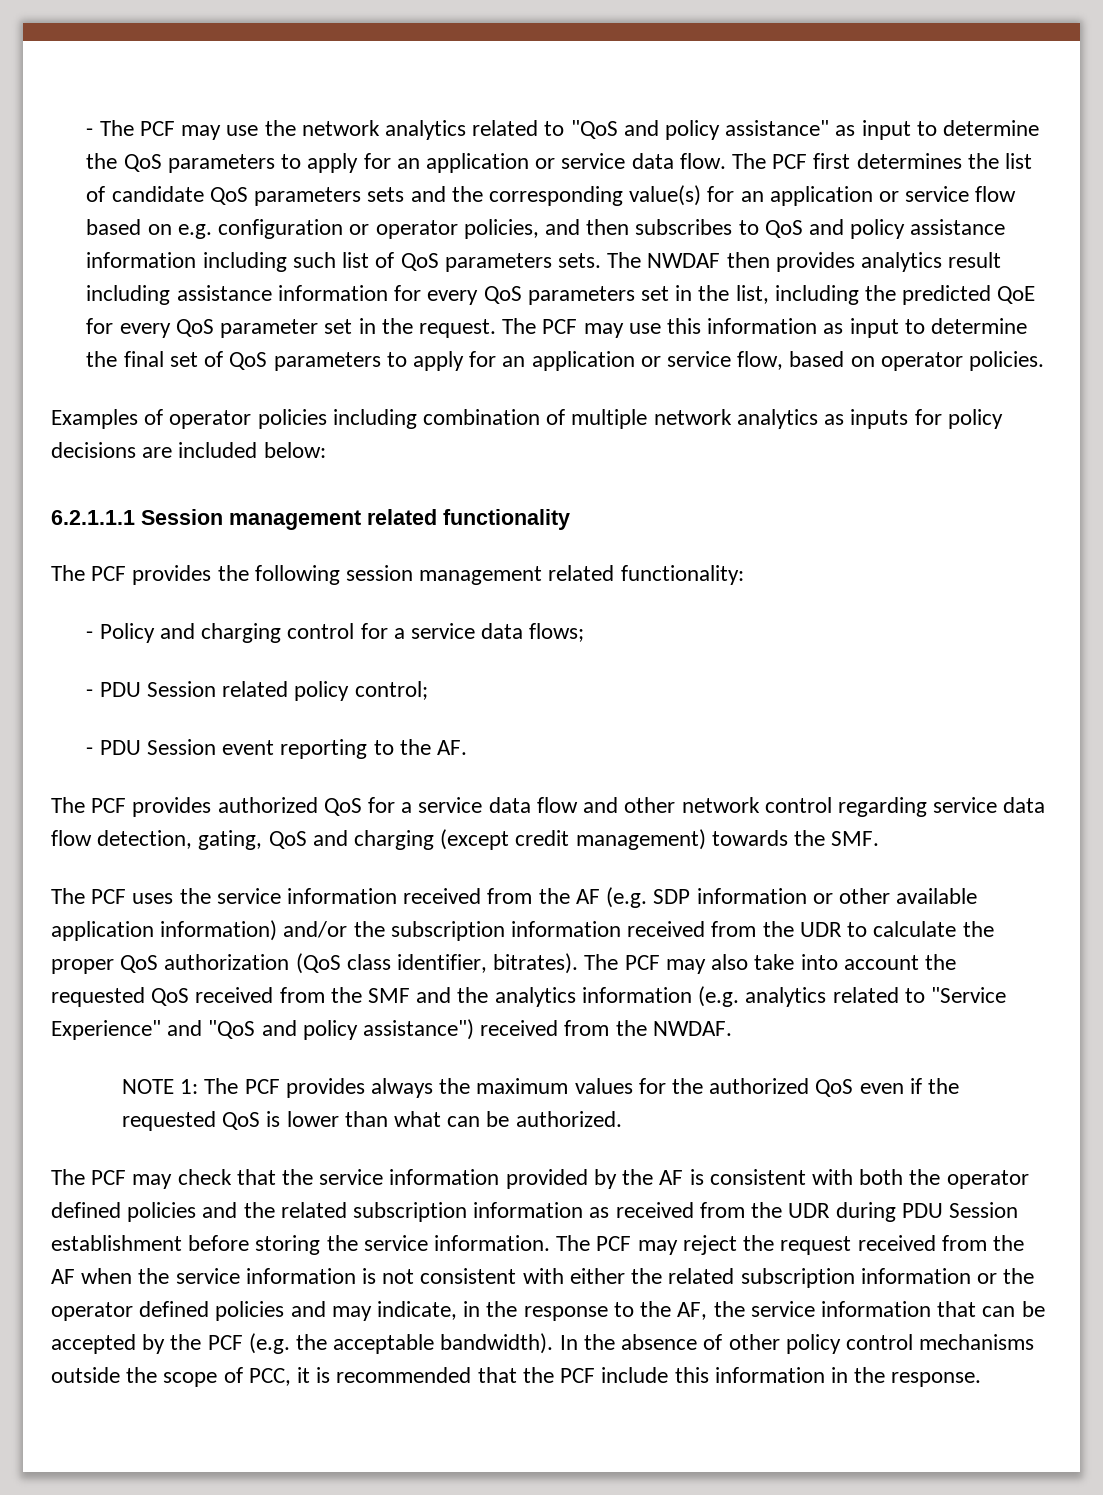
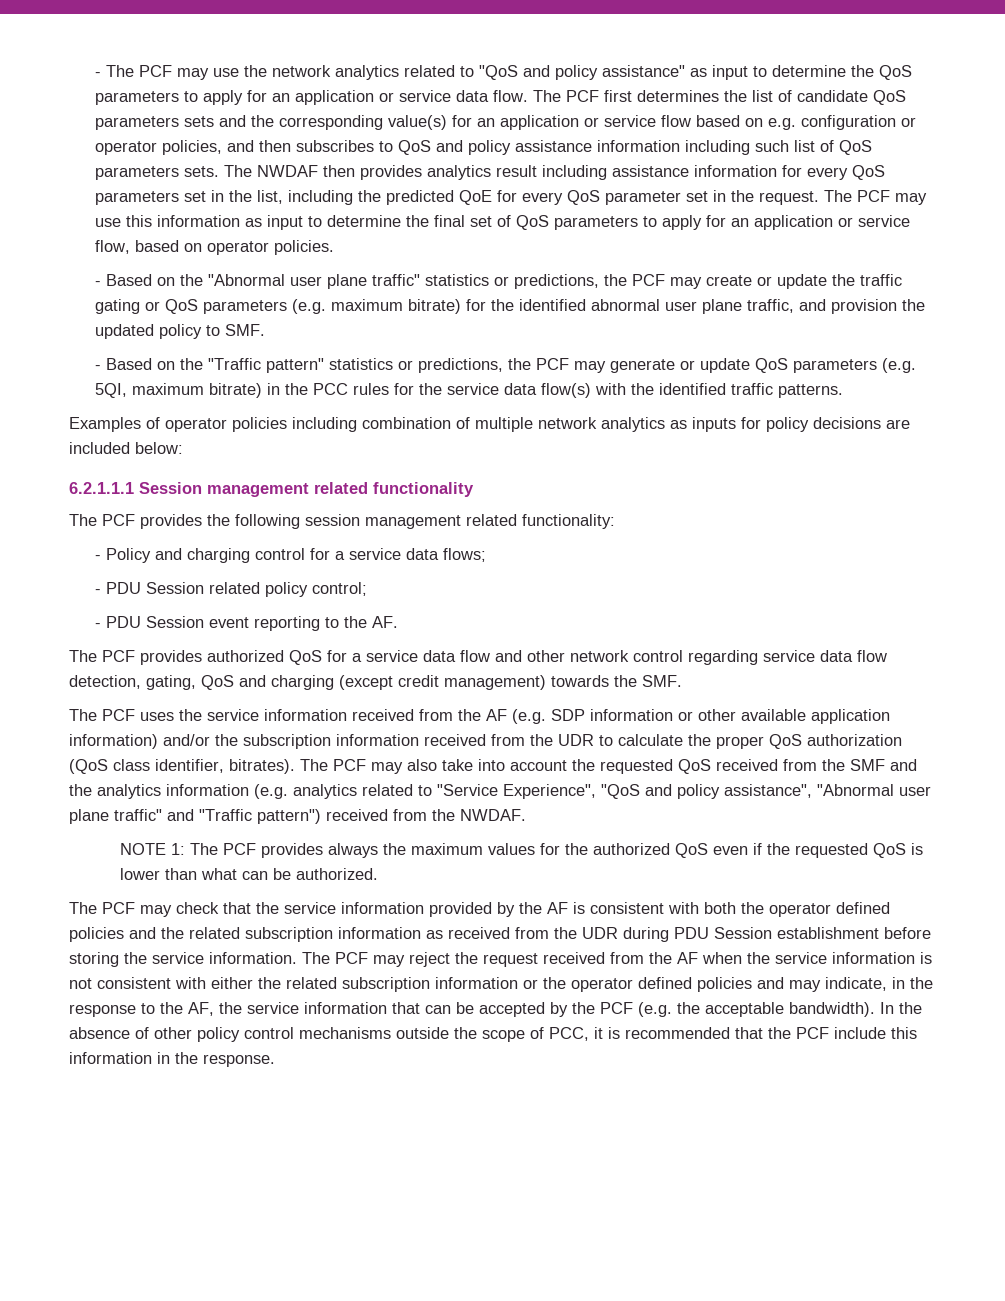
+ - Based on the "Abnormal user plane traffic" statistics or predictions, the PCF may create or update the traffic gating or QoS parameters (e.g. maximum bitrate) for the identified abnormal user plane traffic, and provision the updated policy to SMF.
+ - Based on the "Traffic pattern" statistics or predictions, the PCF may generate or update QoS parameters (e.g. 5QI, maximum bitrate) in the PCC rules for the service data flow(s) with the identified traffic patterns.
- The PCF may also take into account the requested QoS received from the SMF and the analytics information (e.g. analytics related to "Service Experience" and "QoS and policy assistance") received from the NWDAF.
+ The PCF may also take into account the requested QoS received from the SMF and the analytics information (e.g. analytics related to "Service Experience", "QoS and policy assistance", "Abnormal user plane traffic" and "Traffic pattern") received from the NWDAF.

